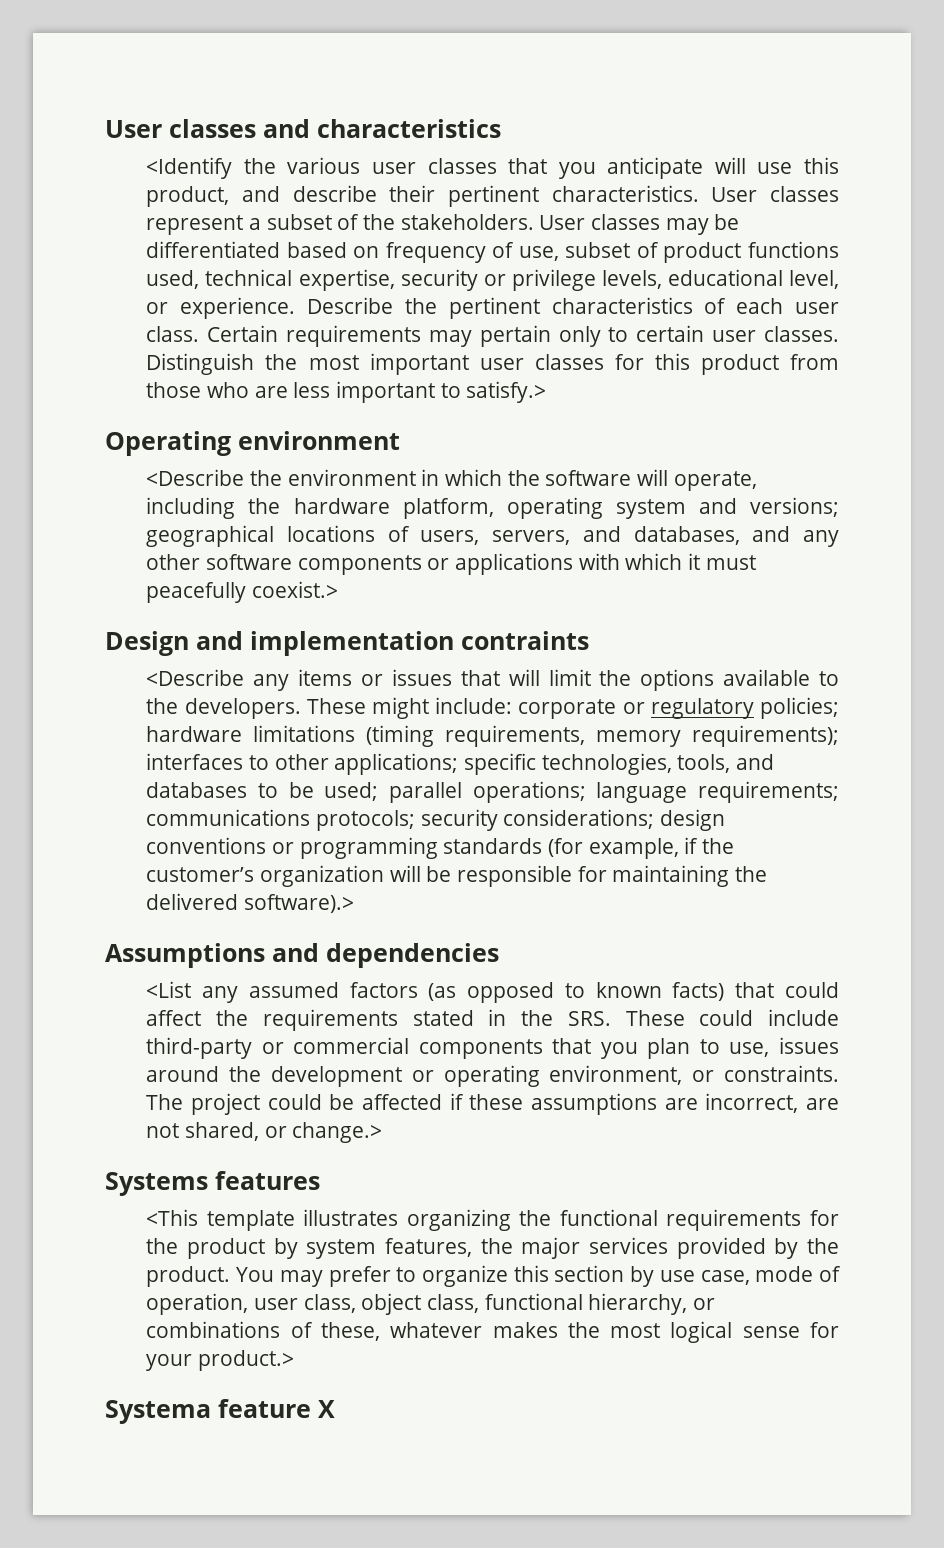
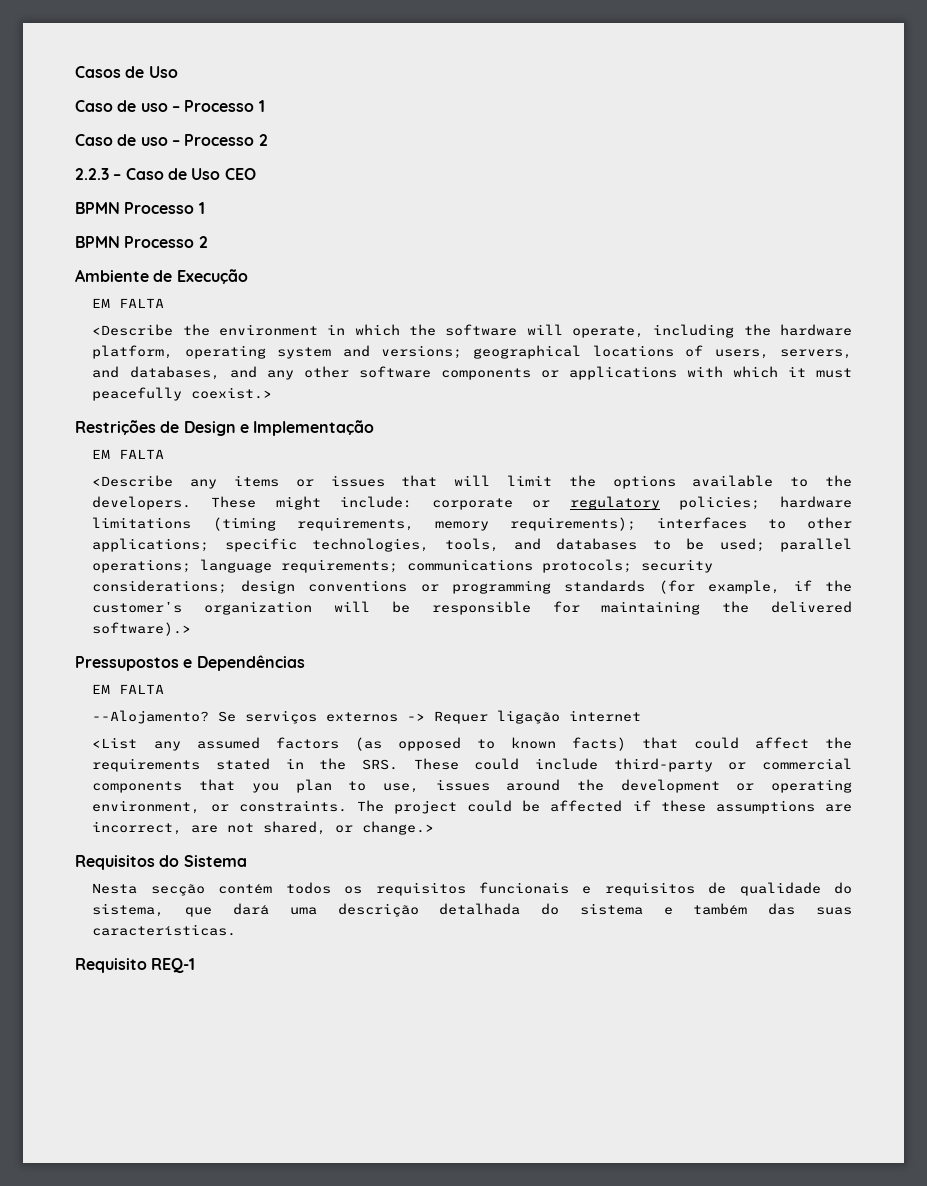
- User classes and characteristics
- <Identify the various user classes that you anticipate will use this product, and describe their pertinent characteristics. User classes represent a subset of the stakeholders. User classes may be differentiated based on frequency of use, subset of product functions used, technical expertise, security or privilege levels, educational level, or experience. Describe the pertinent characteristics of each user class. Certain requirements may pertain only to certain user classes. Distinguish the most important user classes for this product from those who are less important to satisfy.>
- Operating environment
+ Casos de Uso
+ Caso de uso – Processo 1
+ Caso de uso – Processo 2
+ 2.2.3 – Caso de Uso CEO
+ BPMN Processo 1
+ BPMN Processo 2
+ Ambiente de Execução
+ EM FALTA
- Design and implementation contraints
+ Restrições de Design e Implementação
+ EM FALTA
- Assumptions and dependencies
+ Pressupostos e Dependências
+ EM FALTA
+ --Alojamento? Se serviços externos -> Requer ligação internet
- Systems features
- <This template illustrates organizing the functional requirements for the product by system features, the major services provided by the product. You may prefer to organize this section by use case, mode of operation, user class, object class, functional hierarchy, or combinations of these, whatever makes the most logical sense for your product.>
- Systema feature X
+ Requisitos do Sistema
+ Nesta secção contém todos os requisitos funcionais e requisitos de qualidade do sistema, que dará uma descrição detalhada do sistema e também das suas características.
+ Requisito REQ-1

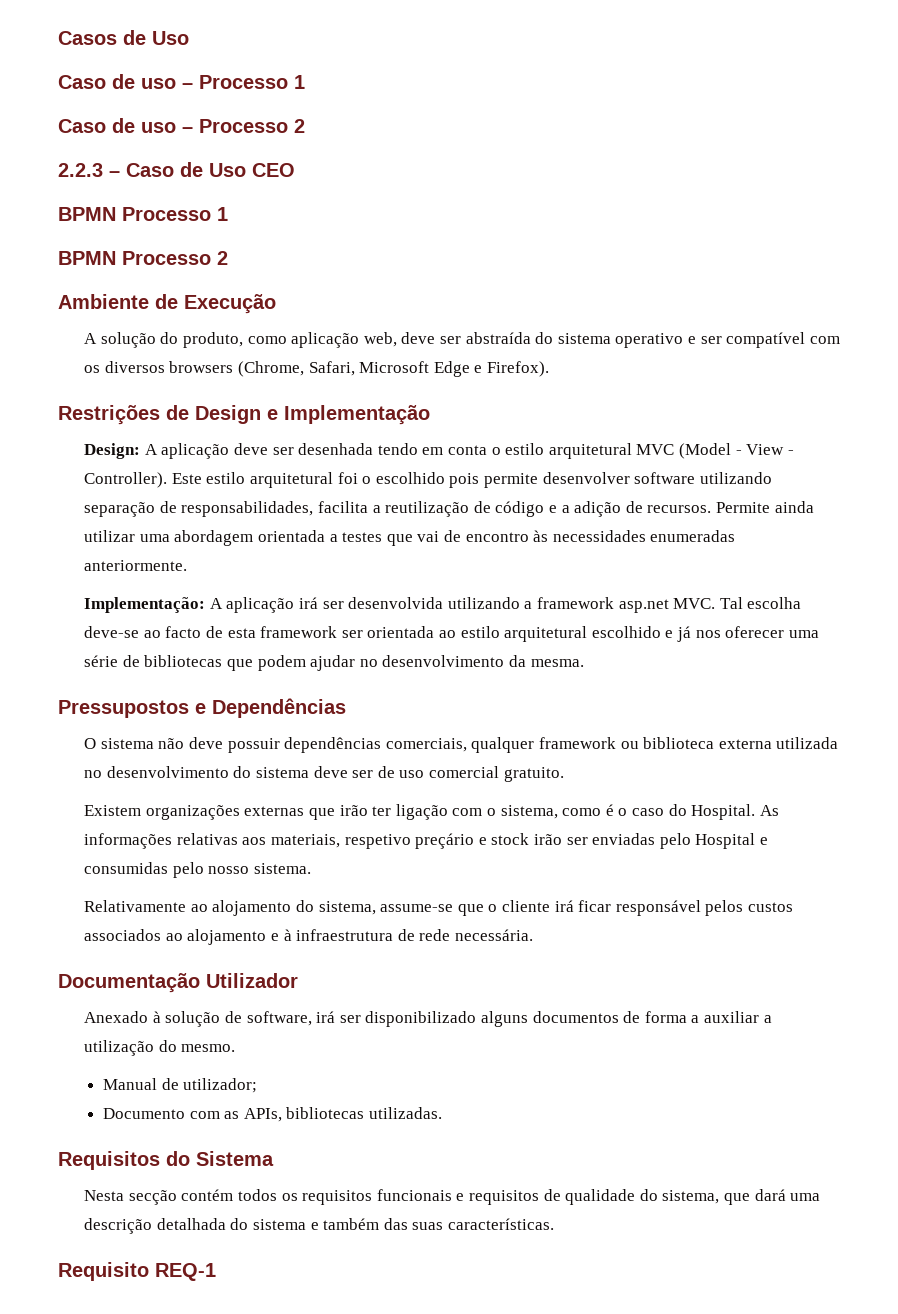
  Ambiente de Execução
- EM FALTA
- <Describe the environment in which the software will operate, including the hardware platform, operating system and versions; geographical locations of users, servers, and databases, and any other software components or applications with which it must peacefully coexist.>
+ A solução do produto, como aplicação web, deve ser abstraída do sistema operativo e ser compatível com os diversos browsers (Chrome, Safari, Microsoft Edge e Firefox).
  Restrições de Design e Implementação
- EM FALTA
- <Describe any items or issues that will limit the options available to the developers. These might include: corporate or regulatory policies; hardware limitations (timing requirements, memory requirements); interfaces to other applications; specific technologies, tools, and databases to be used; parallel operations; language requirements; communications protocols; security considerations; design conventions or programming standards (for example, if the customer’s organization will be responsible for maintaining the delivered software).>
+ Design: A aplicação deve ser desenhada tendo em conta o estilo arquitetural MVC (Model - View - Controller). Este estilo arquitetural foi o escolhido pois permite desenvolver software utilizando separação de responsabilidades, facilita a reutilização de código e a adição de recursos. Permite ainda utilizar uma abordagem orientada a testes que vai de encontro às necessidades enumeradas anteriormente.
+ Implementação: A aplicação irá ser desenvolvida utilizando a framework asp.net MVC. Tal escolha deve-se ao facto de esta framework ser orientada ao estilo arquitetural escolhido e já nos oferecer uma série de bibliotecas que podem ajudar no desenvolvimento da mesma.
  Pressupostos e Dependências
- EM FALTA
- --Alojamento? Se serviços externos -> Requer ligação internet
- <List any assumed factors (as opposed to known facts) that could affect the requirements stated in the SRS. These could include third-party or commercial components that you plan to use, issues around the development or operating environment, or constraints. The project could be affected if these assumptions are incorrect, are not shared, or change.>
+ O sistema não deve possuir dependências comerciais, qualquer framework ou biblioteca externa utilizada no desenvolvimento do sistema deve ser de uso comercial gratuito.
+ Existem organizações externas que irão ter ligação com o sistema, como é o caso do Hospital. As informações relativas aos materiais, respetivo preçário e stock irão ser enviadas pelo Hospital e consumidas pelo nosso sistema.
+ Relativamente ao alojamento do sistema, assume-se que o cliente irá ficar responsável pelos custos associados ao alojamento e à infraestrutura de rede necessária.
+ Documentação Utilizador
+ Anexado à solução de software, irá ser disponibilizado alguns documentos de forma a auxiliar a utilização do mesmo.
+ Manual de utilizador;
+ Documento com as APIs, bibliotecas utilizadas.

